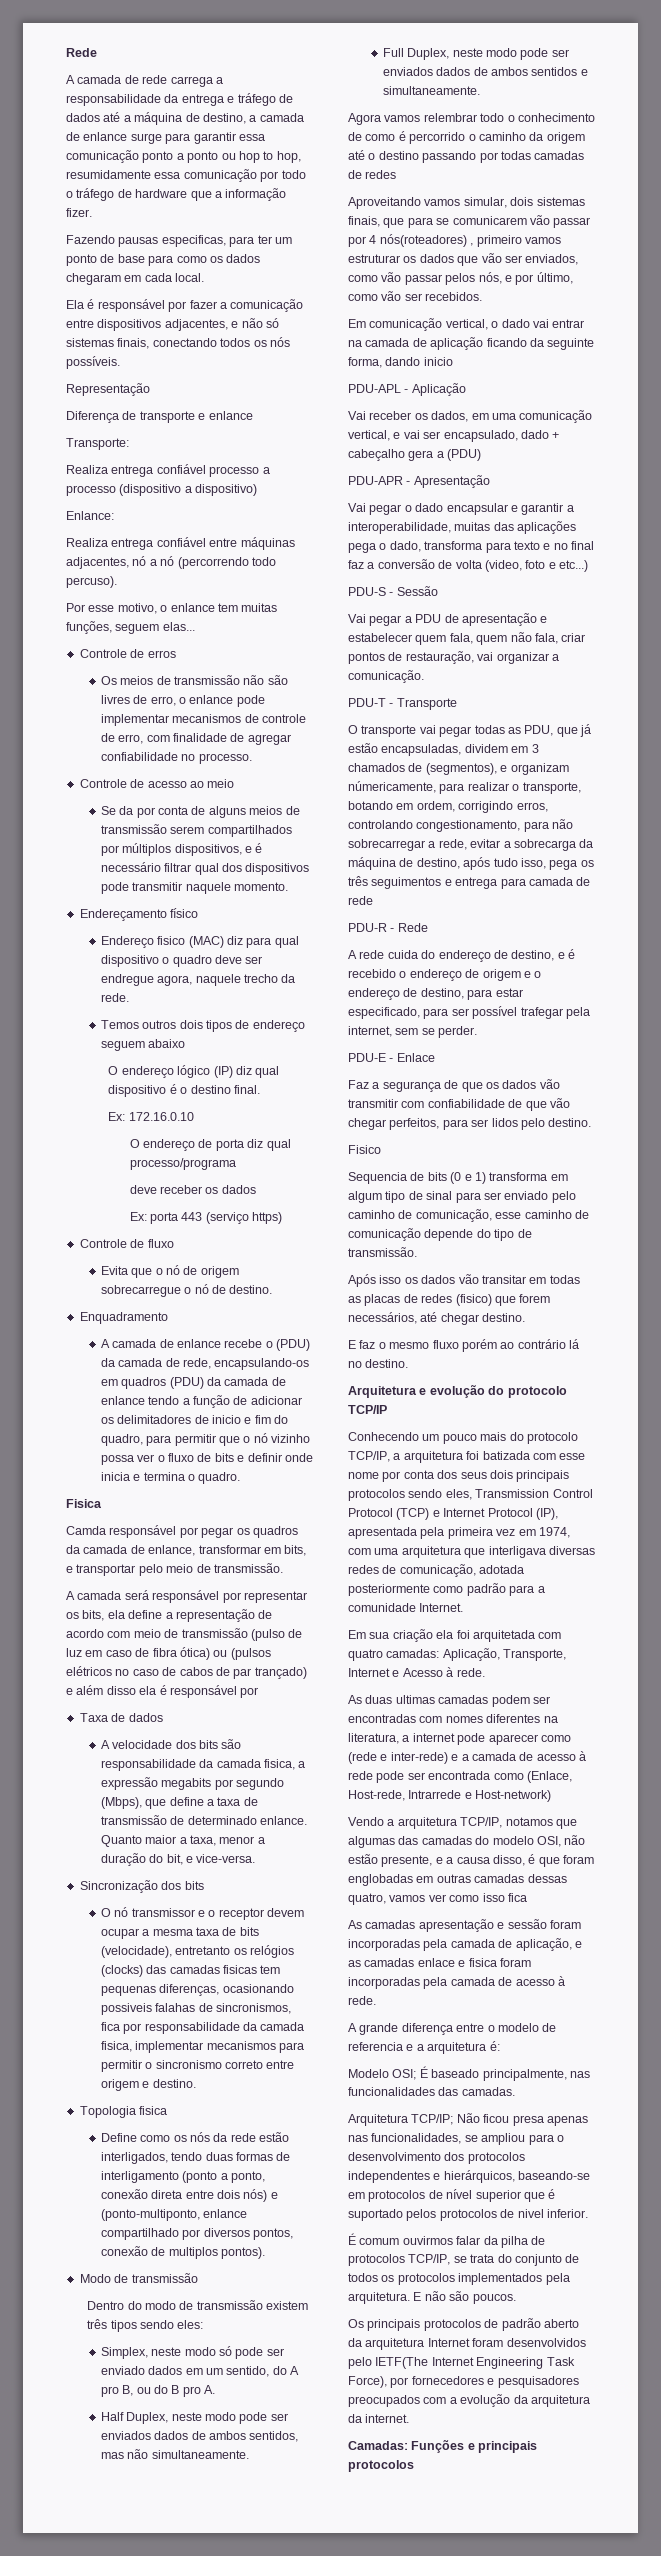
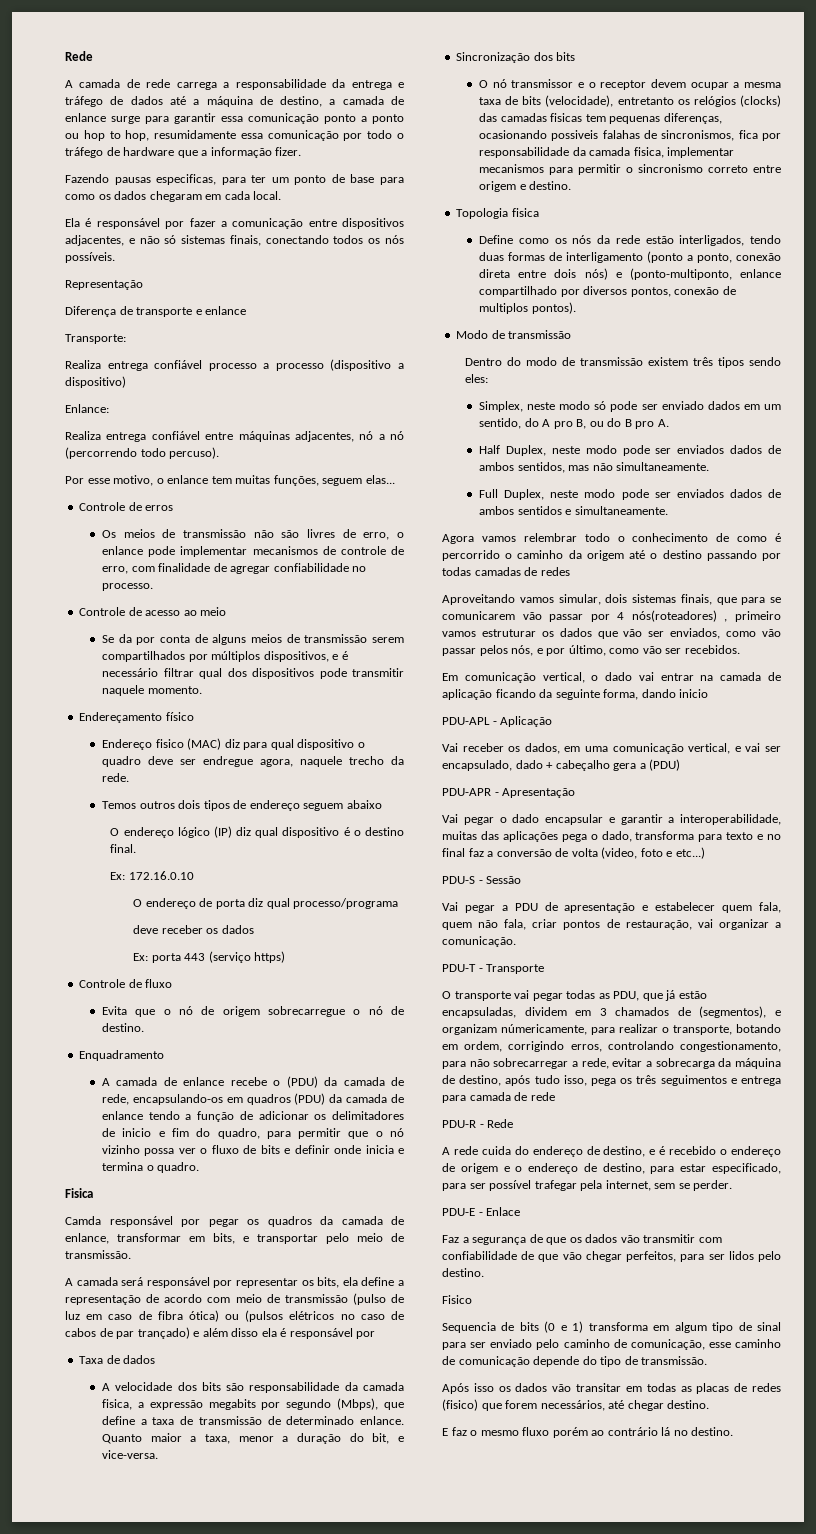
- Arquitetura e evolução do protocolo TCP/IP
- Conhecendo um pouco mais do protocolo TCP/IP, a arquitetura foi batizada com esse nome por conta dos seus dois principais protocolos sendo eles, Transmission Control Protocol (TCP) e Internet Protocol (IP), apresentada pela primeira vez em 1974, com uma arquitetura que interligava diversas redes de comunicação, adotada posteriormente como padrão para a comunidade Internet.
- Em sua criação ela foi arquitetada com quatro camadas: Aplicação, Transporte, Internet e Acesso à rede.
- As duas ultimas camadas podem ser encontradas com nomes diferentes na literatura, a internet pode aparecer como (rede e inter-rede) e a camada de acesso à rede pode ser encontrada como (Enlace, Host-rede, Intrarrede e Host-network)
- Vendo a arquitetura TCP/IP, notamos que algumas das camadas do modelo OSI, não estão presente, e a causa disso, é que foram englobadas em outras camadas dessas quatro, vamos ver como isso fica
- As camadas apresentação e sessão foram incorporadas pela camada de aplicação, e as camadas enlace e fisica foram incorporadas pela camada de acesso à rede.
- A grande diferença entre o modelo de referencia e a arquitetura é:
- Modelo OSI; É baseado principalmente, nas funcionalidades das camadas.
- Arquitetura TCP/IP; Não ficou presa apenas nas funcionalidades, se ampliou para o desenvolvimento dos protocolos independentes e hierárquicos, baseando-se em protocolos de nível superior que é suportado pelos protocolos de nivel inferior.
- É comum ouvirmos falar da pilha de protocolos TCP/IP, se trata do conjunto de todos os protocolos implementados pela arquitetura. E não são poucos.
- Os principais protocolos de padrão aberto da arquitetura Internet foram desenvolvidos pelo IETF(The Internet Engineering Task Force), por fornecedores e pesquisadores preocupados com a evolução da arquitetura da internet.
- Camadas: Funções e principais protocolos

